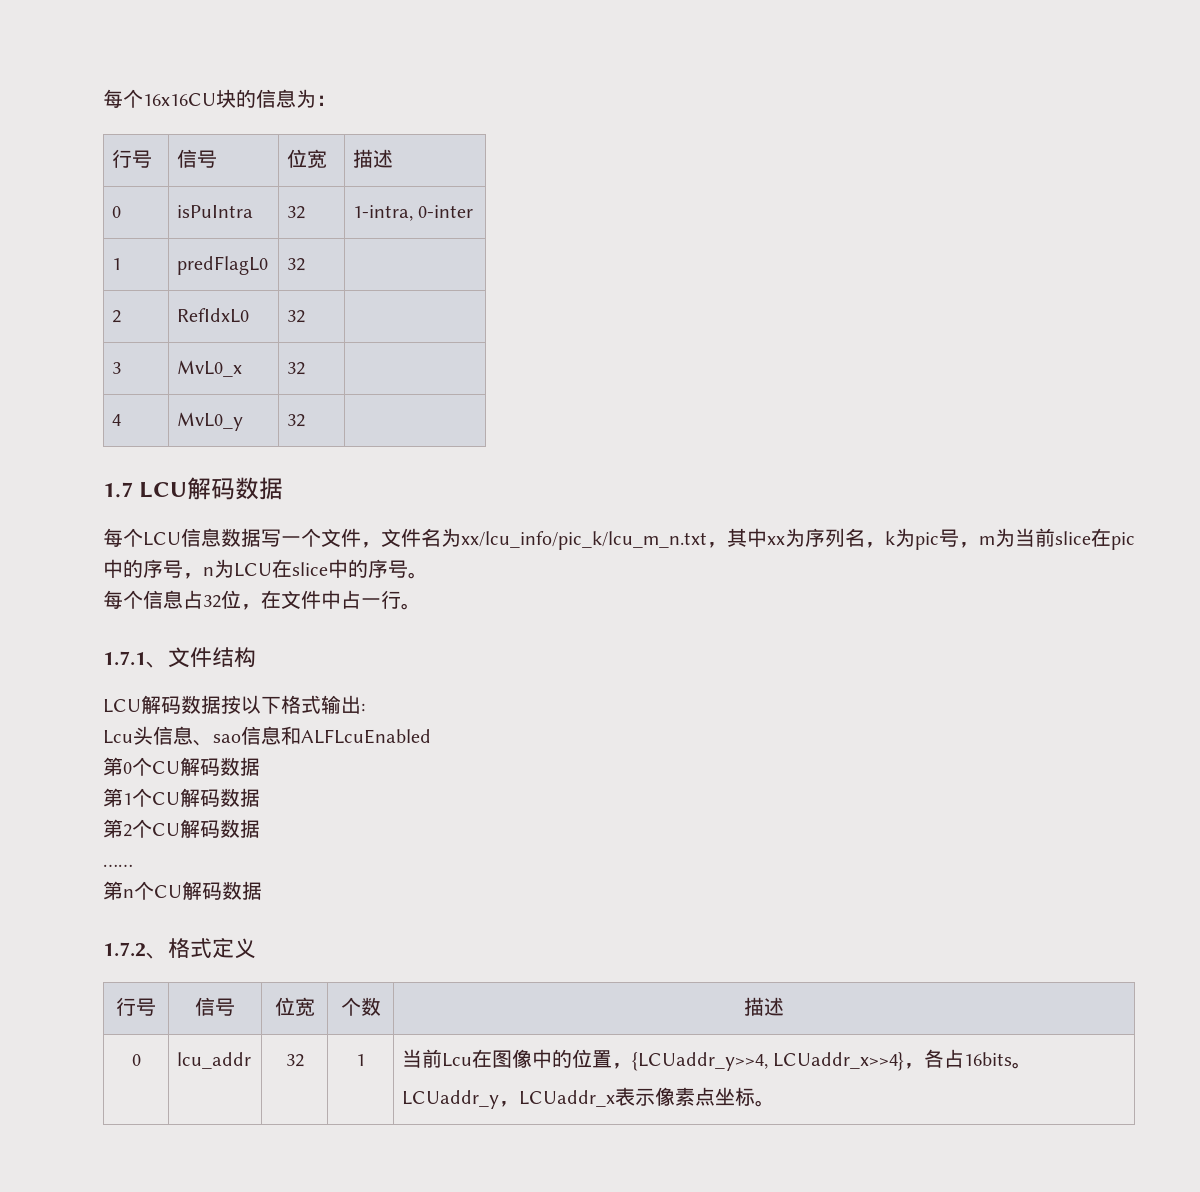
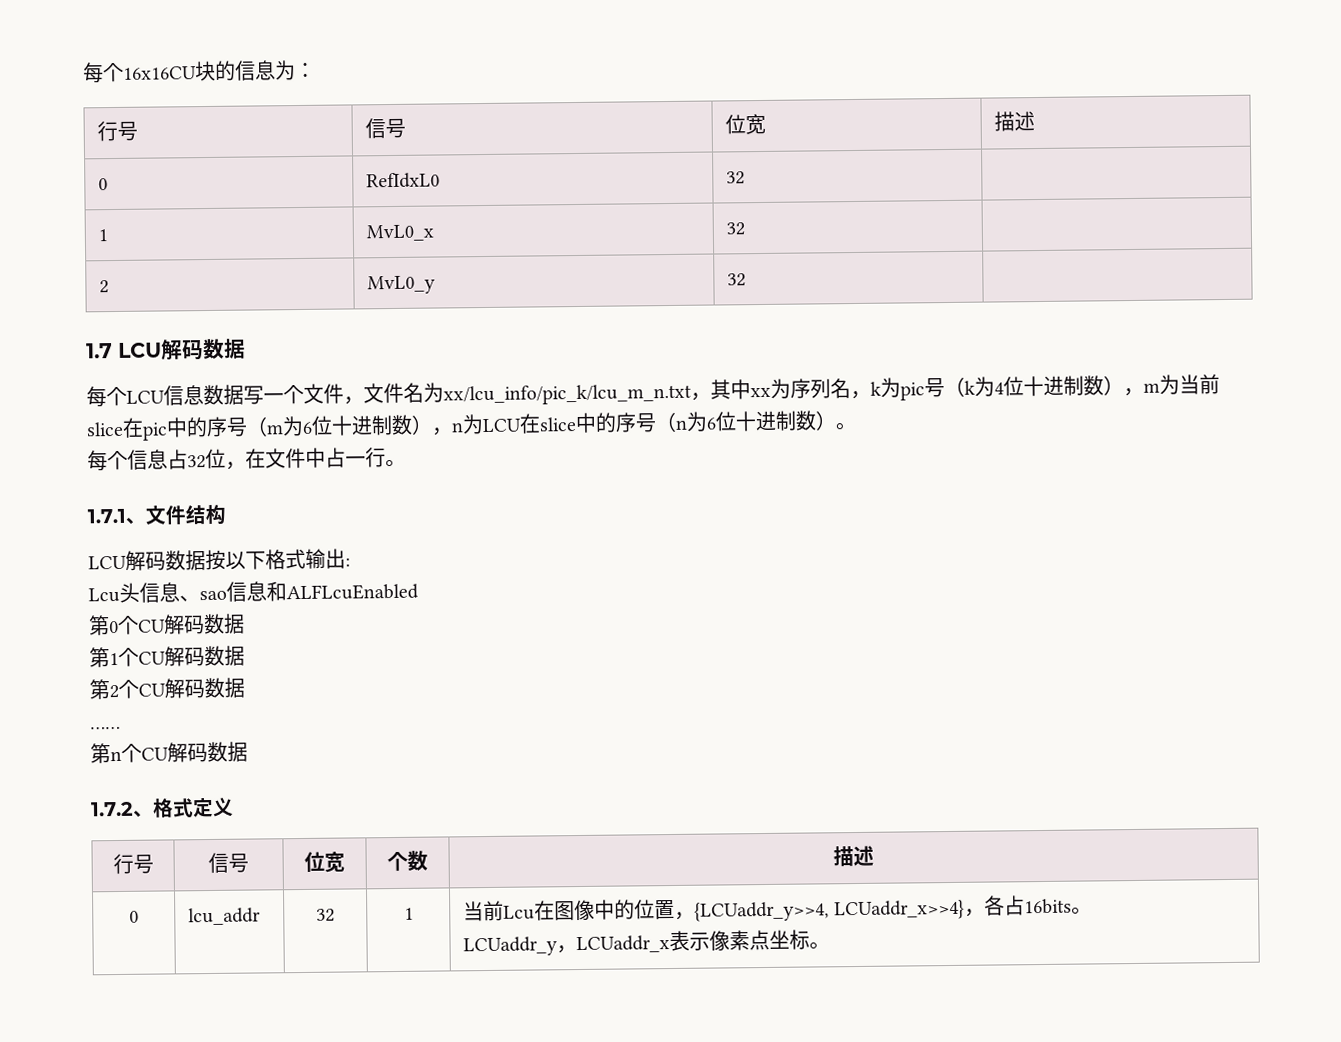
- 0 | isPuIntra | 32 | 1-intra, 0-inter
- 1 | predFlagL0 | 32 |
- 2 | RefIdxL0 | 32 |
+ 0 | RefIdxL0 | 32 |
- 3 | MvL0_x | 32 |
+ 1 | MvL0_x | 32 |
- 4 | MvL0_y | 32 |
+ 2 | MvL0_y | 32 |
- 每个LCU信息数据写一个文件，文件名为xx/lcu_info/pic_k/lcu_m_n.txt，其中xx为序列名，k为pic号，m为当前slice在pic中的序号，n为LCU在slice中的序号。
+ 每个LCU信息数据写一个文件，文件名为xx/lcu_info/pic_k/lcu_m_n.txt，其中xx为序列名，k为pic号（k为4位十进制数），m为当前slice在pic中的序号（m为6位十进制数），n为LCU在slice中的序号（n为6位十进制数）。

